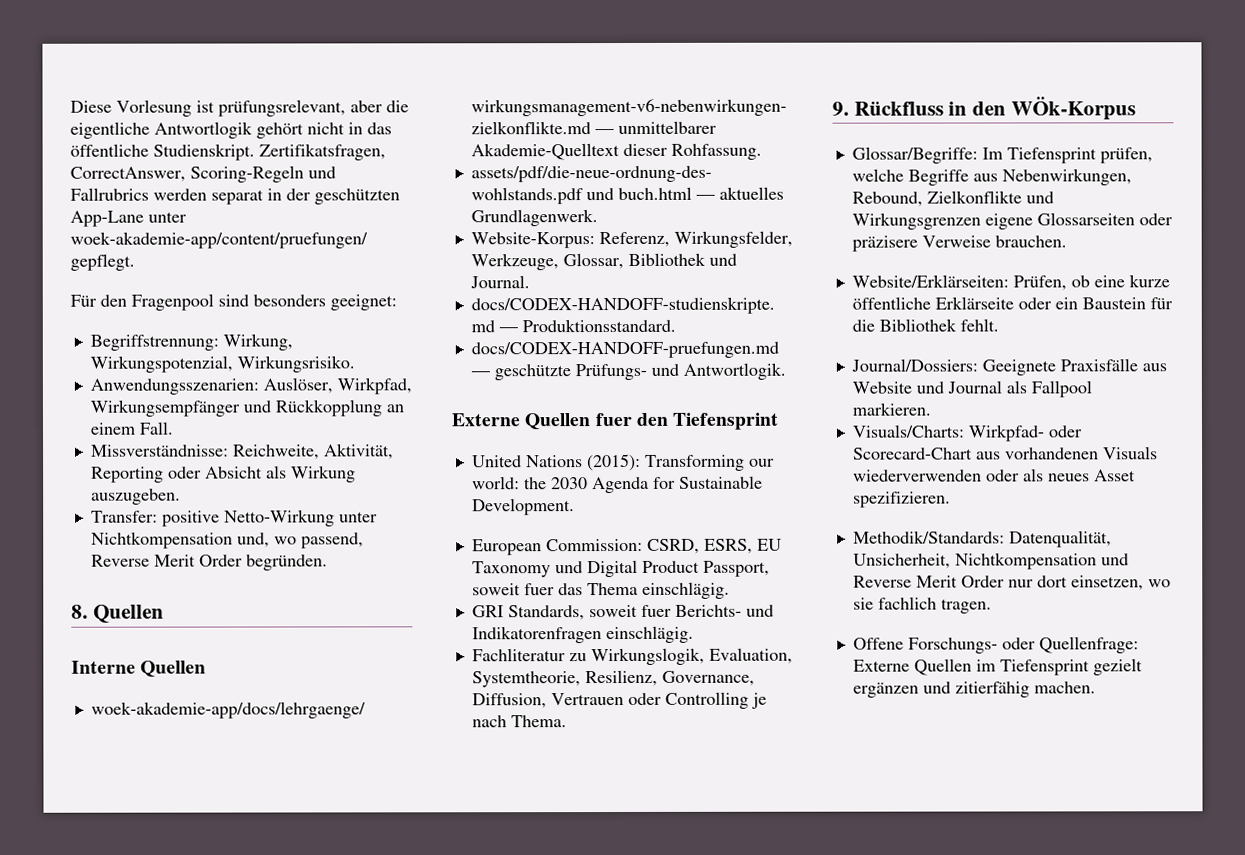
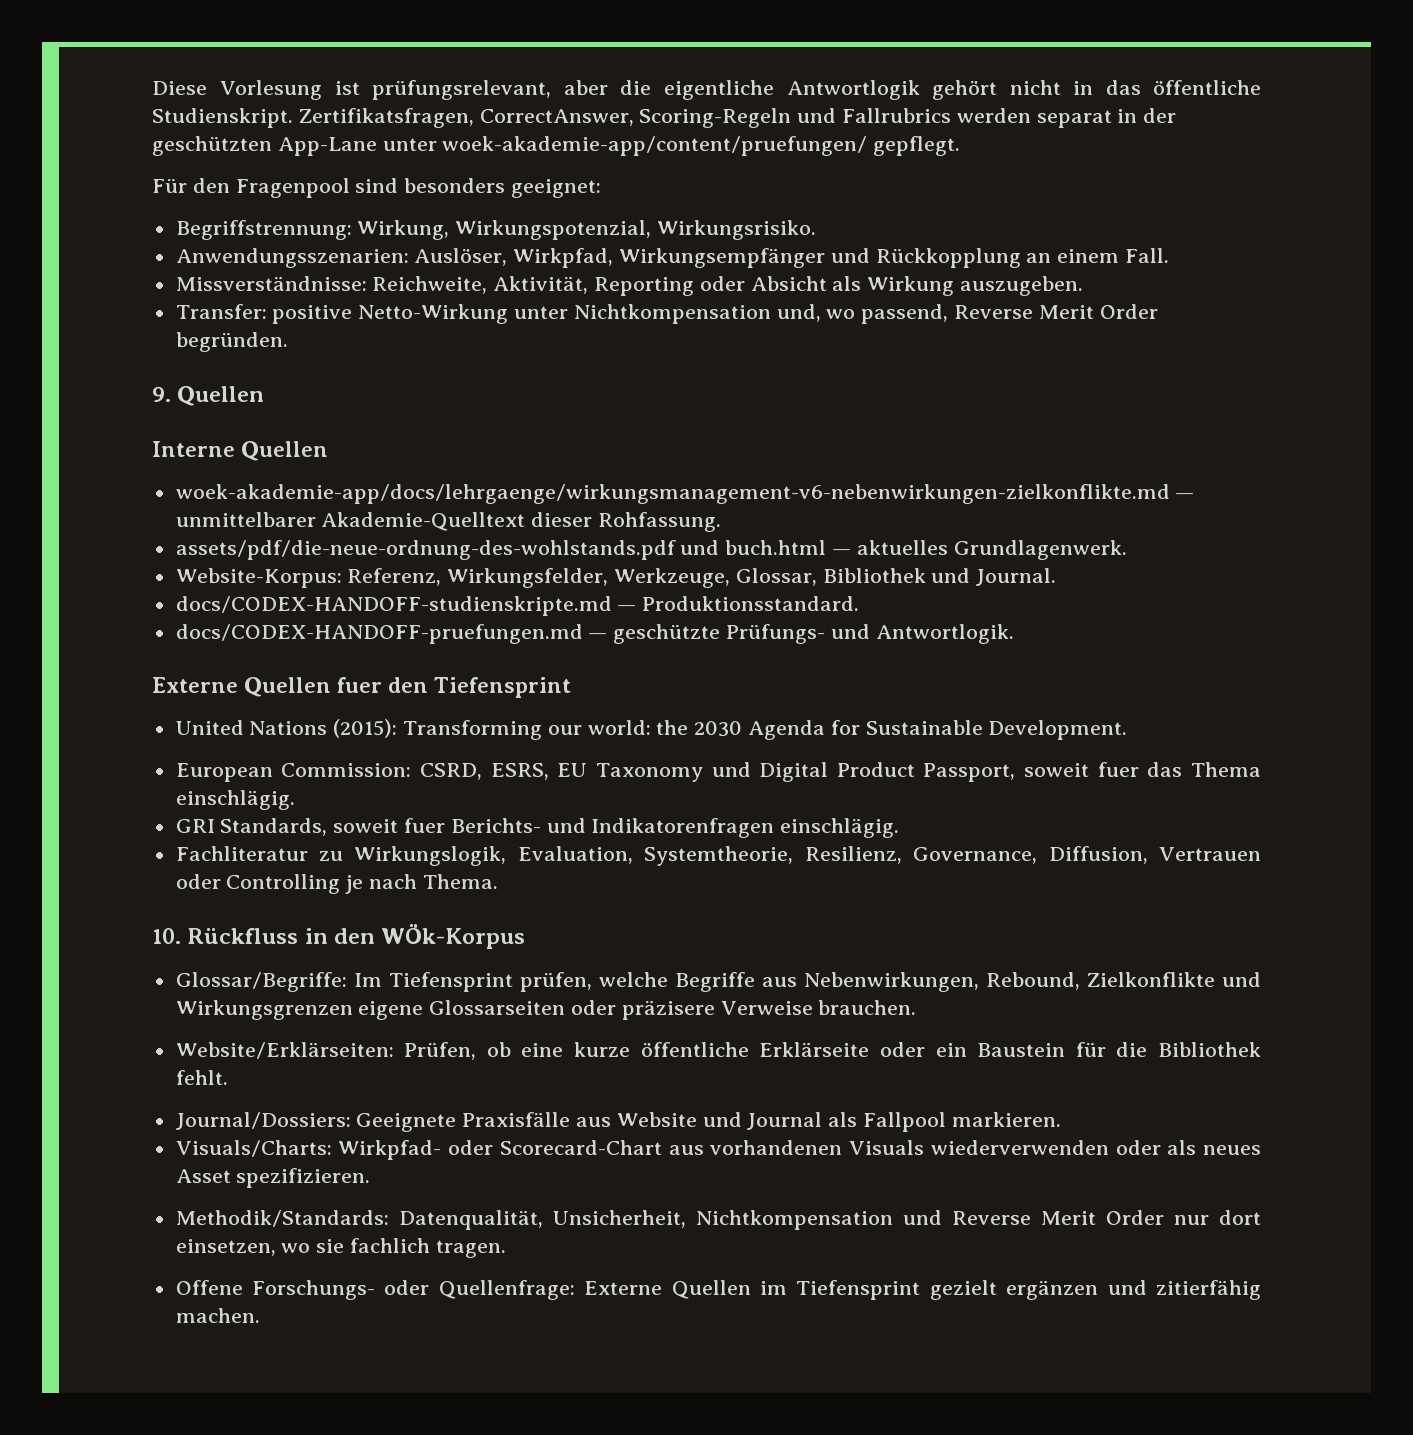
- 8. Quellen
+ 9. Quellen
- 9. Rückfluss in den WÖk-Korpus
+ 10. Rückfluss in den WÖk-Korpus

